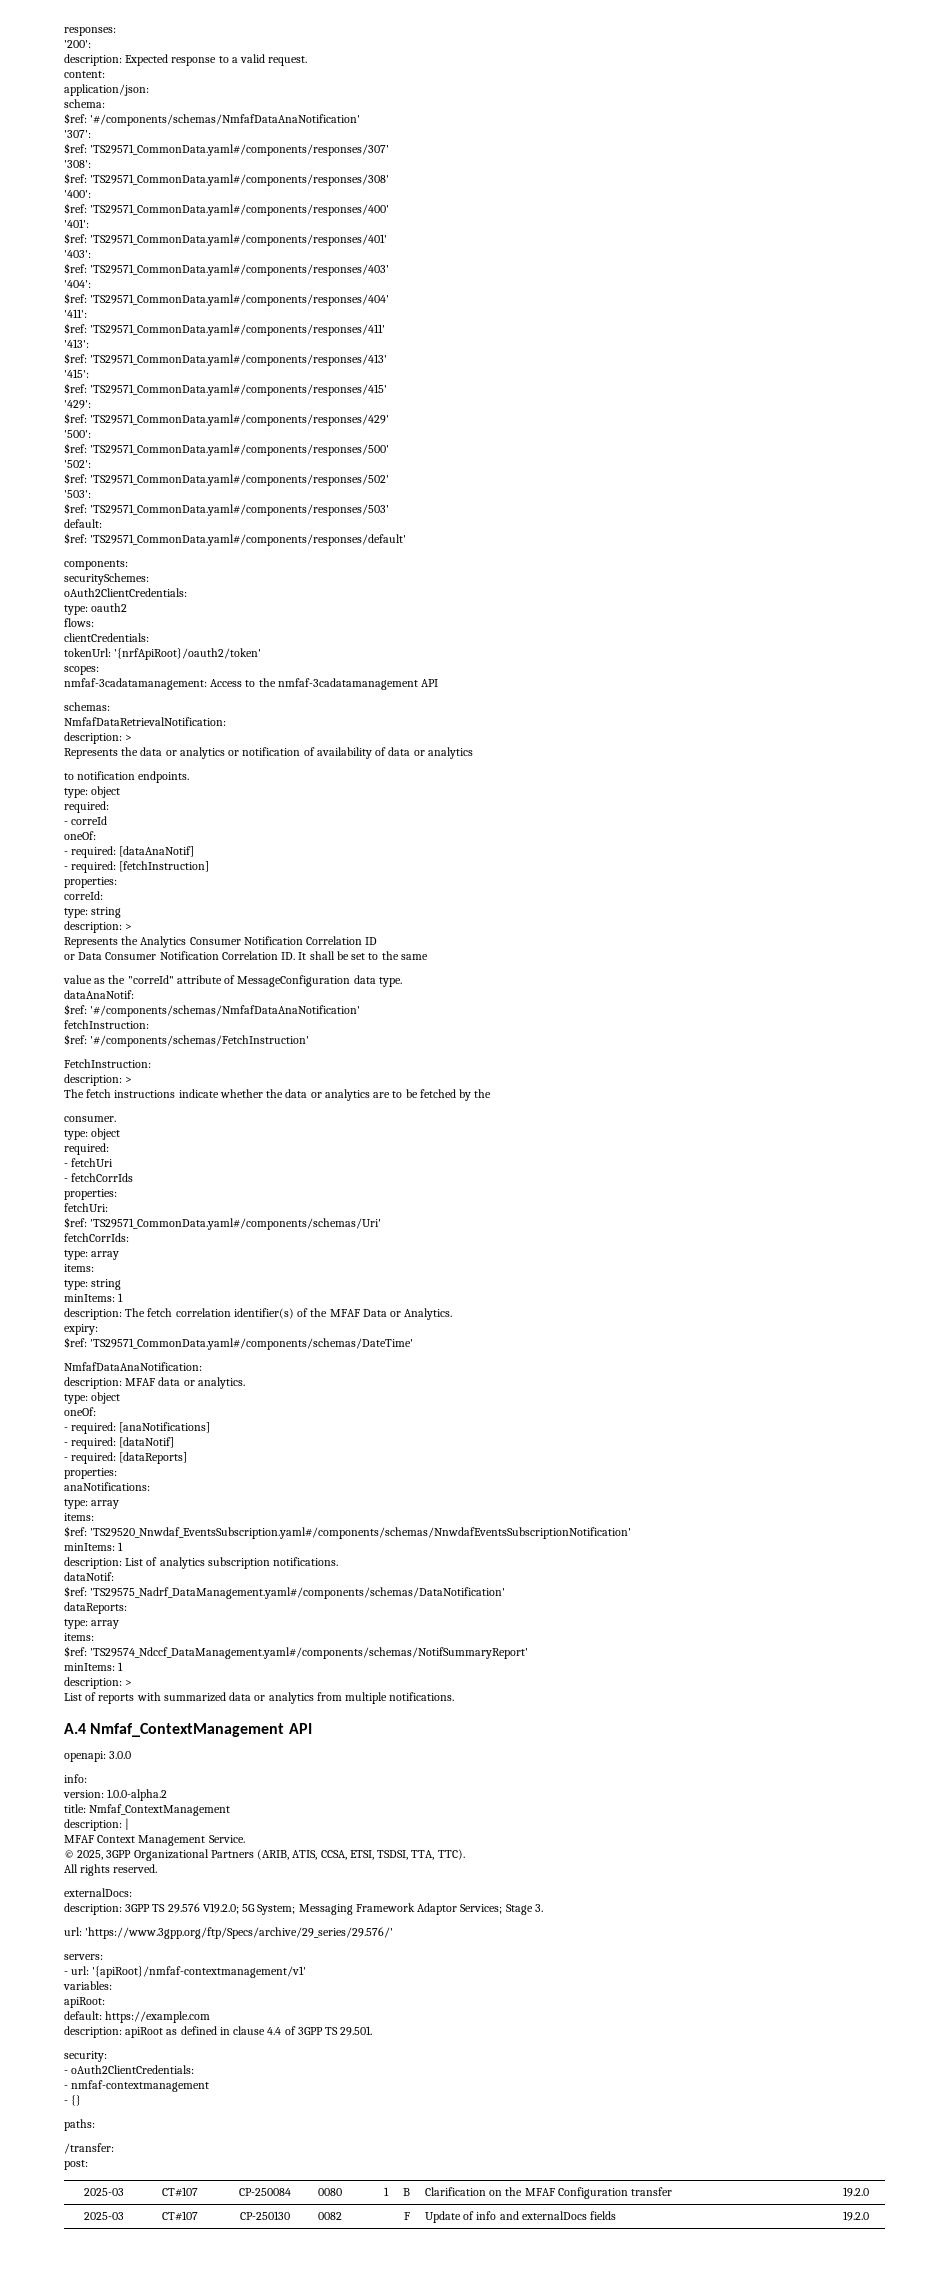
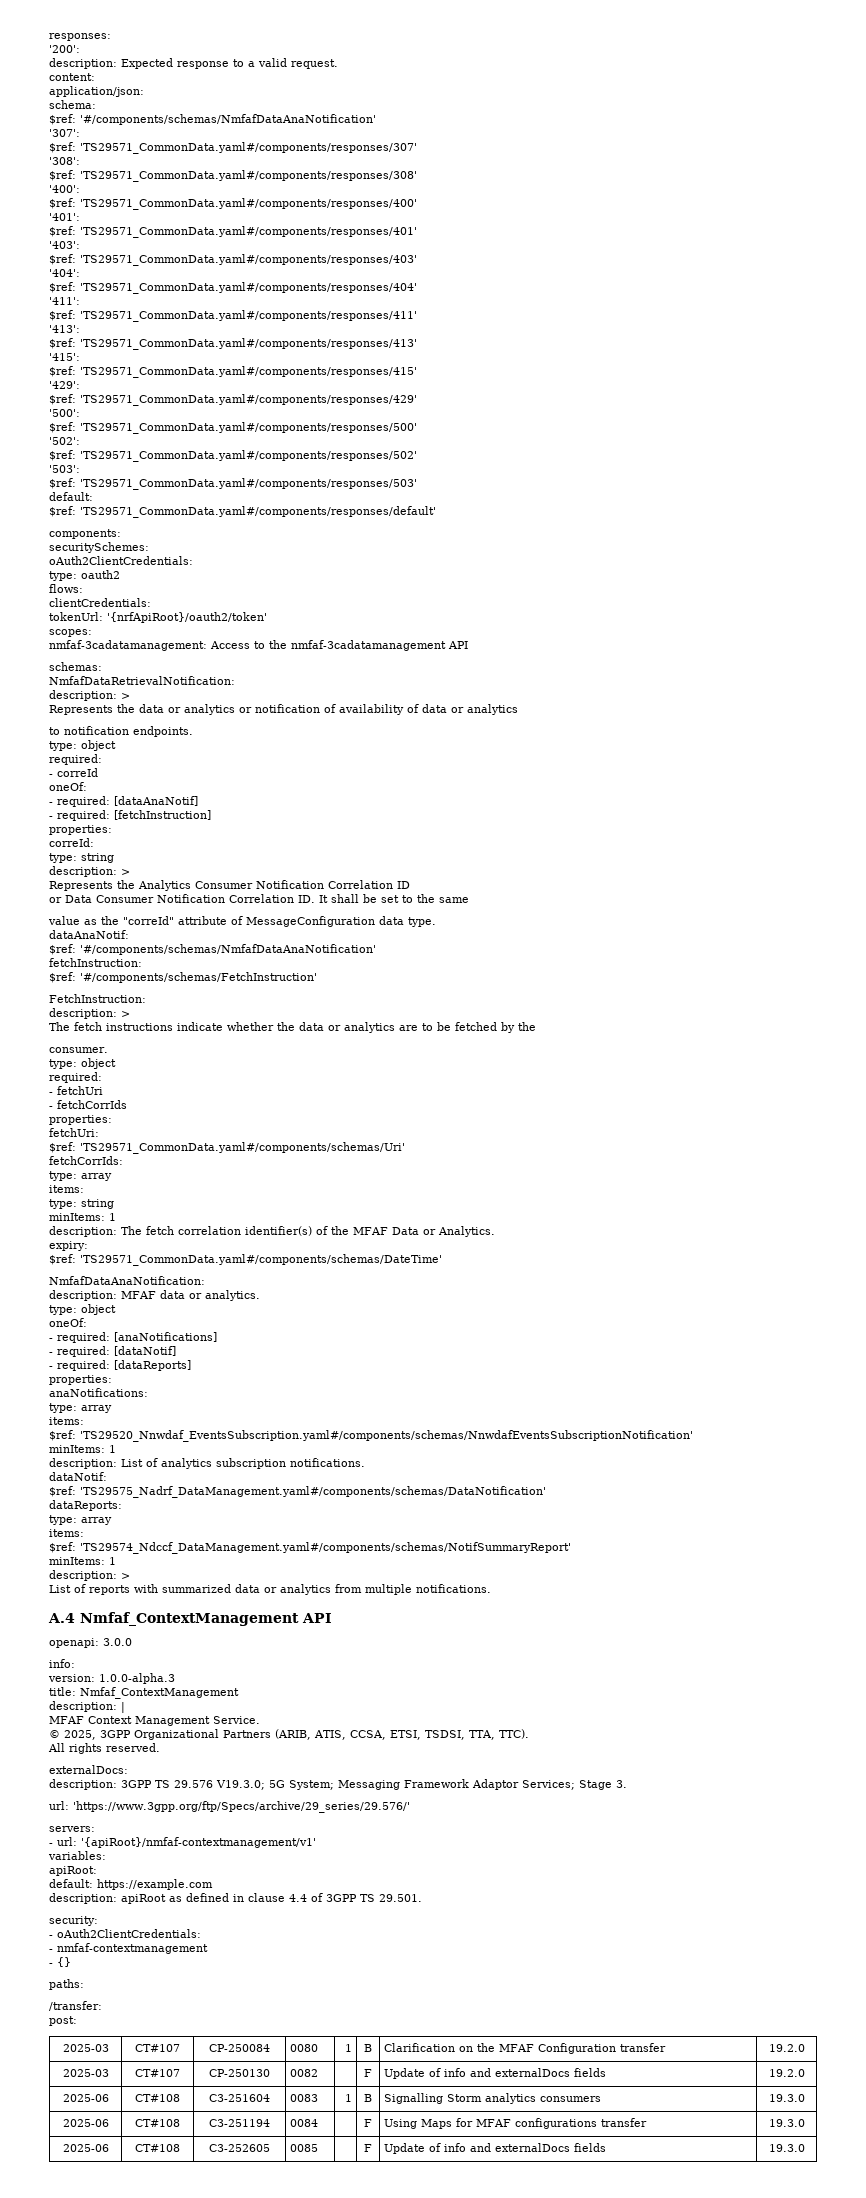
- version: 1.0.0-alpha.2
+ version: 1.0.0-alpha.3
- description: 3GPP TS 29.576 V19.2.0; 5G System; Messaging Framework Adaptor Services; Stage 3.
+ description: 3GPP TS 29.576 V19.3.0; 5G System; Messaging Framework Adaptor Services; Stage 3.
+ 2025-06 | CT#108 | C3-251604 | 0083 | 1 | B | Signalling Storm analytics consumers | 19.3.0
+ 2025-06 | CT#108 | C3-251194 | 0084 | | F | Using Maps for MFAF configurations transfer | 19.3.0
+ 2025-06 | CT#108 | C3-252605 | 0085 | | F | Update of info and externalDocs fields | 19.3.0

